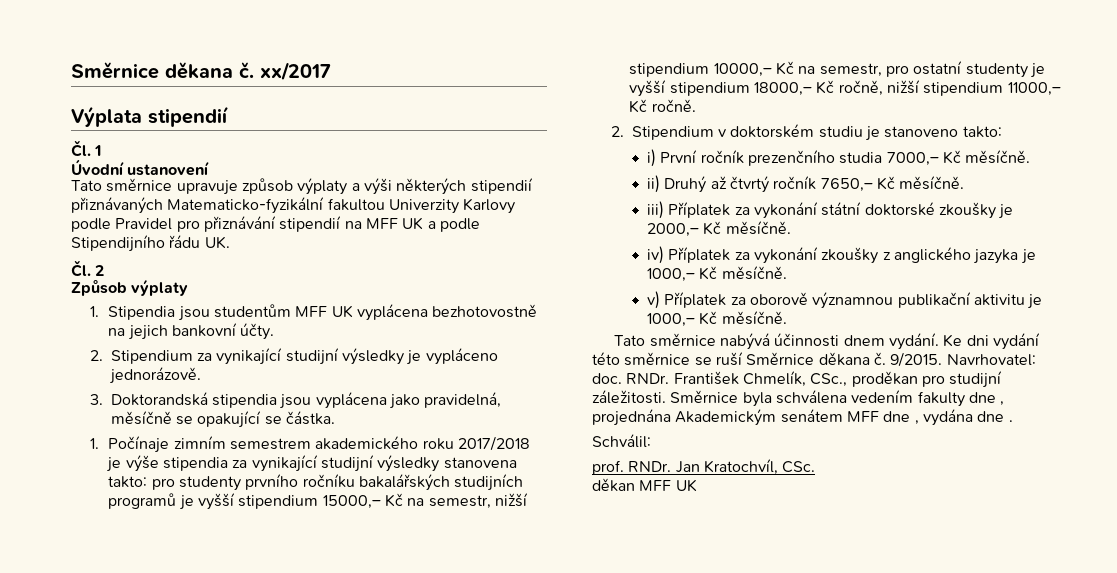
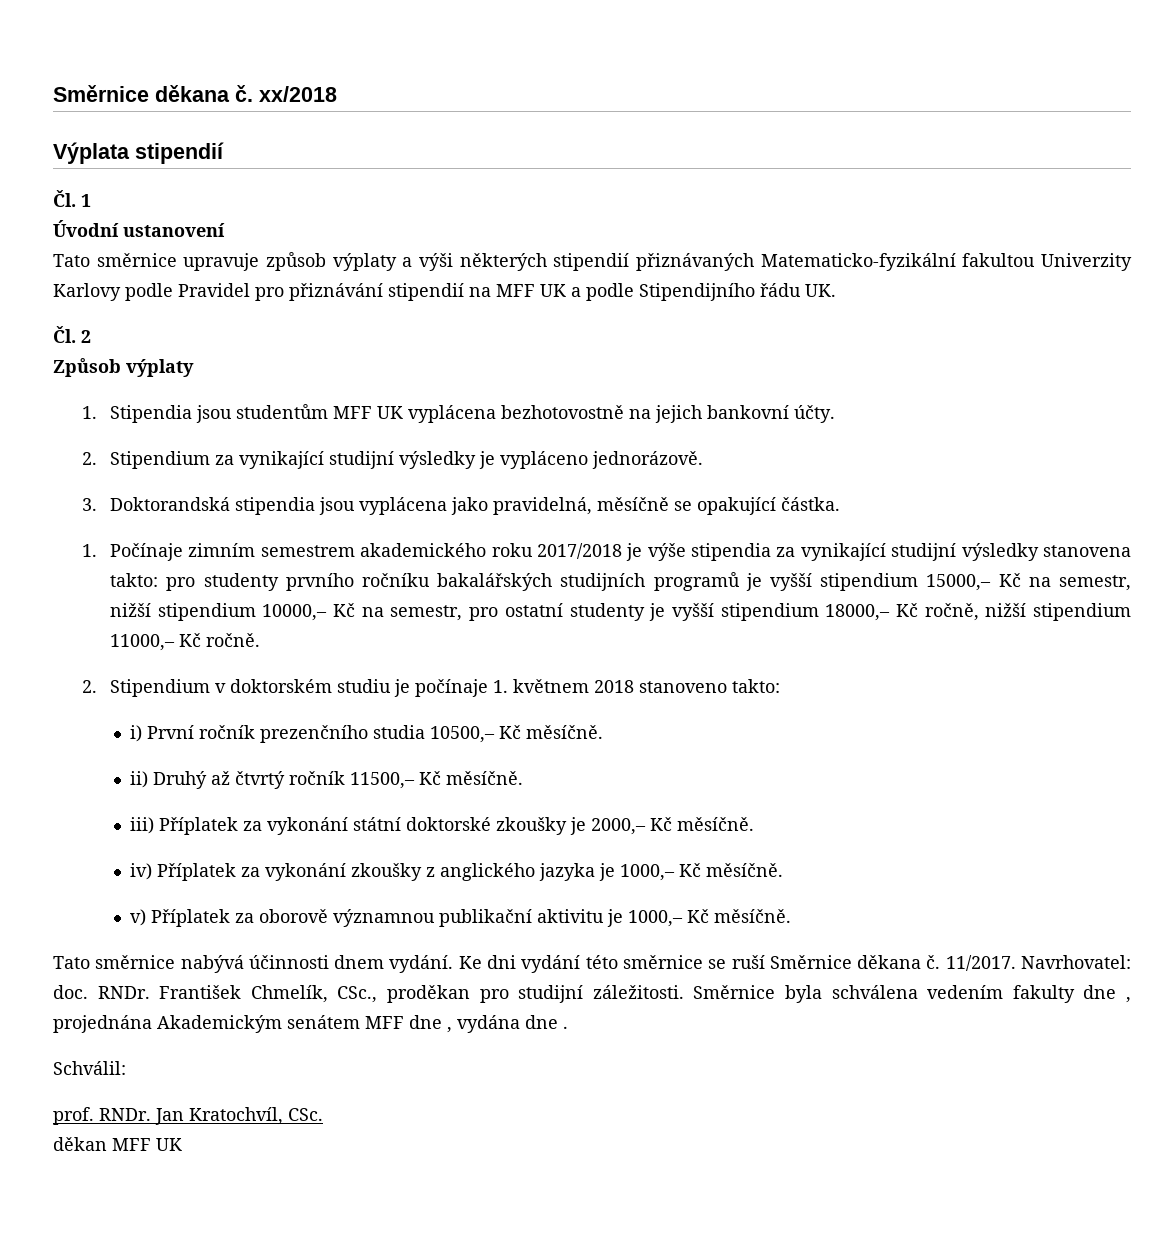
- Směrnice děkana č. xx/2017
+ Směrnice děkana č. xx/2018
- 3. Doktorandská stipendia jsou vyplácena jako pravidelná, měsíčně se opakující se částka.
+ 3. Doktorandská stipendia jsou vyplácena jako pravidelná, měsíčně se opakující částka.
- 2. Stipendium v doktorském studiu je stanoveno takto:
+ 2. Stipendium v doktorském studiu je počínaje 1. květnem 2018 stanoveno takto:
- i) První ročník prezenčního studia 7000,– Kč měsíčně.
+ i) První ročník prezenčního studia 10500,– Kč měsíčně.
- ii) Druhý až čtvrtý ročník 7650,– Kč měsíčně.
+ ii) Druhý až čtvrtý ročník 11500,– Kč měsíčně.
- 9/2015.
+ 11/2017.

